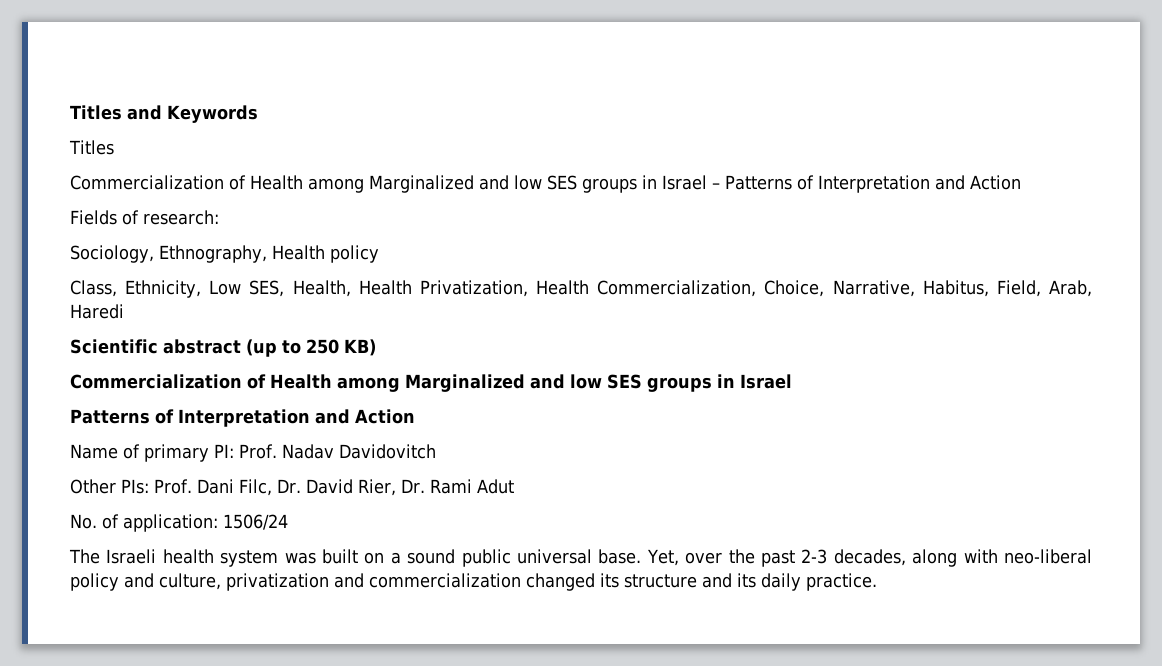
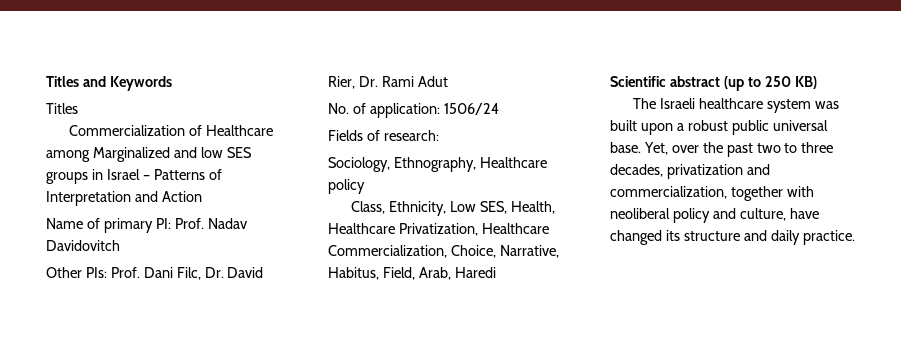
- Commercialization of Health among Marginalized and low SES groups in Israel – Patterns of Interpretation and Action
+ Commercialization of Healthcare among Marginalized and low SES groups in Israel – Patterns of Interpretation and Action
- Fields of research:
- Sociology, Ethnography, Health policy
- Class, Ethnicity, Low SES, Health, Health Privatization, Health Commercialization, Choice, Narrative, Habitus, Field, Arab, Haredi
- Scientific abstract (up to 250 KB)
- Commercialization of Health among Marginalized and low SES groups in Israel
- Patterns of Interpretation and Action
+ Fields of research:
+ Sociology, Ethnography, Healthcare policy
+ Class, Ethnicity, Low SES, Health, Healthcare Privatization, Healthcare Commercialization, Choice, Narrative, Habitus, Field, Arab, Haredi
+ Scientific abstract (up to 250 KB)
- The Israeli health system was built on a sound public universal base.
+ The Israeli healthcare system was built upon a robust public universal base.
- Yet, over the past 2-3 decades, along with neo-liberal policy and culture, privatization and commercialization changed its structure and its daily practice.
+ Yet, over the past two to three decades, privatization and commercialization, together with neoliberal policy and culture, have changed its structure and daily practice.

